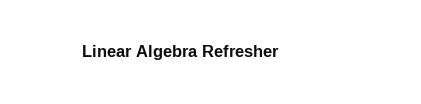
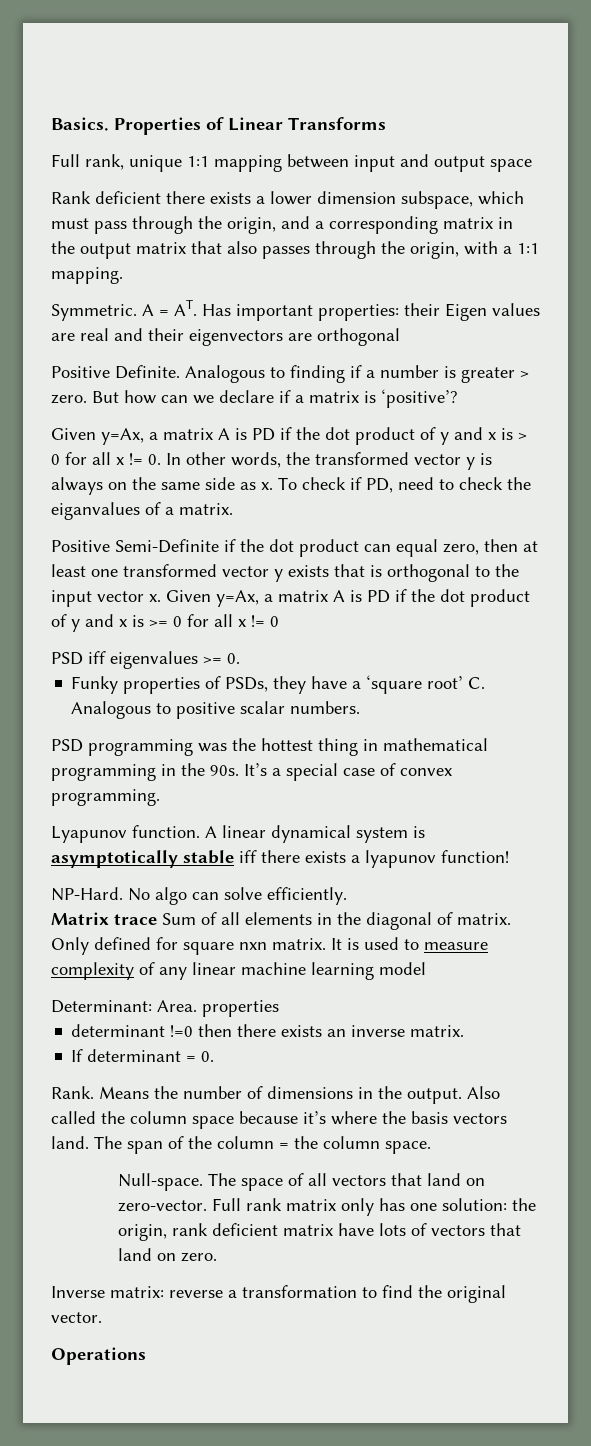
- Linear Algebra Refresher
+ Basics. Properties of Linear Transforms
+ Full rank, unique 1:1 mapping between input and output space
+ Rank deficient there exists a lower dimension subspace, which must pass through the origin, and a corresponding matrix in the output matrix that also passes through the origin, with a 1:1 mapping.
+ Symmetric. A = AT. Has important properties: their Eigen values are real and their eigenvectors are orthogonal
+ Positive Definite. Analogous to finding if a number is greater > zero. But how can we declare if a matrix is ‘positive’?
+ Given y=Ax, a matrix A is PD if the dot product of y and x is > 0 for all x != 0. In other words, the transformed vector y is always on the same side as x. To check if PD, need to check the eiganvalues of a matrix.
+ Positive Semi-Definite if the dot product can equal zero, then at least one transformed vector y exists that is orthogonal to the input vector x. Given y=Ax, a matrix A is PD if the dot product of y and x is >= 0 for all x != 0
+ PSD iff eigenvalues >= 0.
+ Funky properties of PSDs, they have a ‘square root’ C. Analogous to positive scalar numbers.
+ PSD programming was the hottest thing in mathematical programming in the 90s. It’s a special case of convex programming.
+ Lyapunov function. A linear dynamical system is asymptotically stable iff there exists a lyapunov function!
+ NP-Hard. No algo can solve efficiently.
+ Matrix trace Sum of all elements in the diagonal of matrix. Only defined for square nxn matrix. It is used to measure complexity of any linear machine learning model
+ Determinant: Area. properties
+ determinant !=0 then there exists an inverse matrix.
+ If determinant = 0.
+ Rank. Means the number of dimensions in the output. Also called the column space because it’s where the basis vectors land. The span of the column = the column space.
+ Null-space. The space of all vectors that land on zero-vector. Full rank matrix only has one solution: the origin, rank deficient matrix have lots of vectors that land on zero.
+ Inverse matrix: reverse a transformation to find the original vector.
+ Operations

